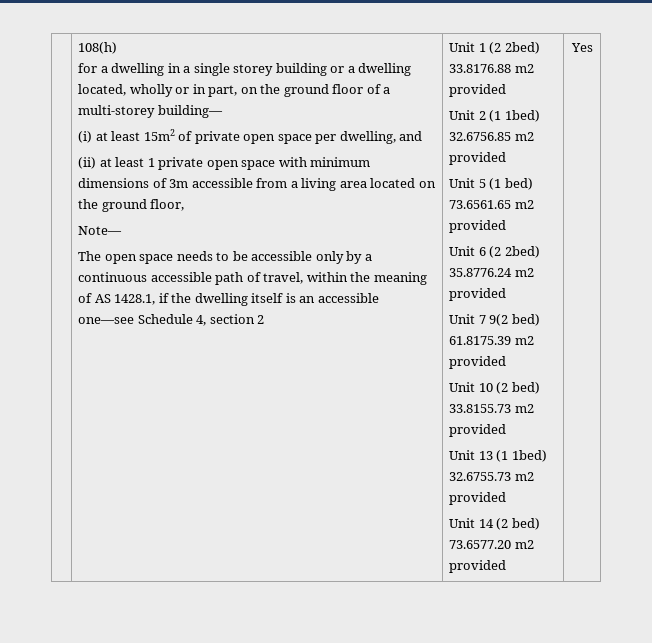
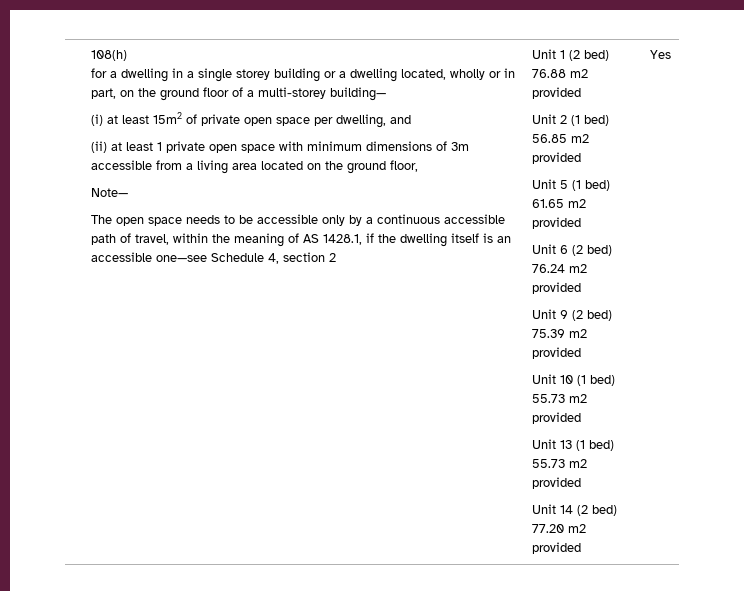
- Unit 1 (2 2bed) 33.8176.88 m2 provided
+ Unit 1 (2 bed) 76.88 m2 provided
- Unit 2 (1 1bed) 32.6756.85 m2 provided
+ Unit 2 (1 bed) 56.85 m2 provided
- Unit 5 (1 bed) 73.6561.65 m2 provided
+ Unit 5 (1 bed) 61.65 m2 provided
- Unit 6 (2 2bed) 35.8776.24 m2 provided
- Unit 7 9(2 bed) 61.8175.39 m2 provided
+ Unit 6 (2 bed) 76.24 m2 provided
+ Unit 9 (2 bed) 75.39 m2 provided
- Unit 10 (2 bed) 33.8155.73 m2 provided
+ Unit 10 (1 bed) 55.73 m2 provided
- Unit 13 (1 1bed) 32.6755.73 m2 provided
+ Unit 13 (1 bed) 55.73 m2 provided
- Unit 14 (2 bed) 73.6577.20 m2 provided
+ Unit 14 (2 bed) 77.20 m2 provided

